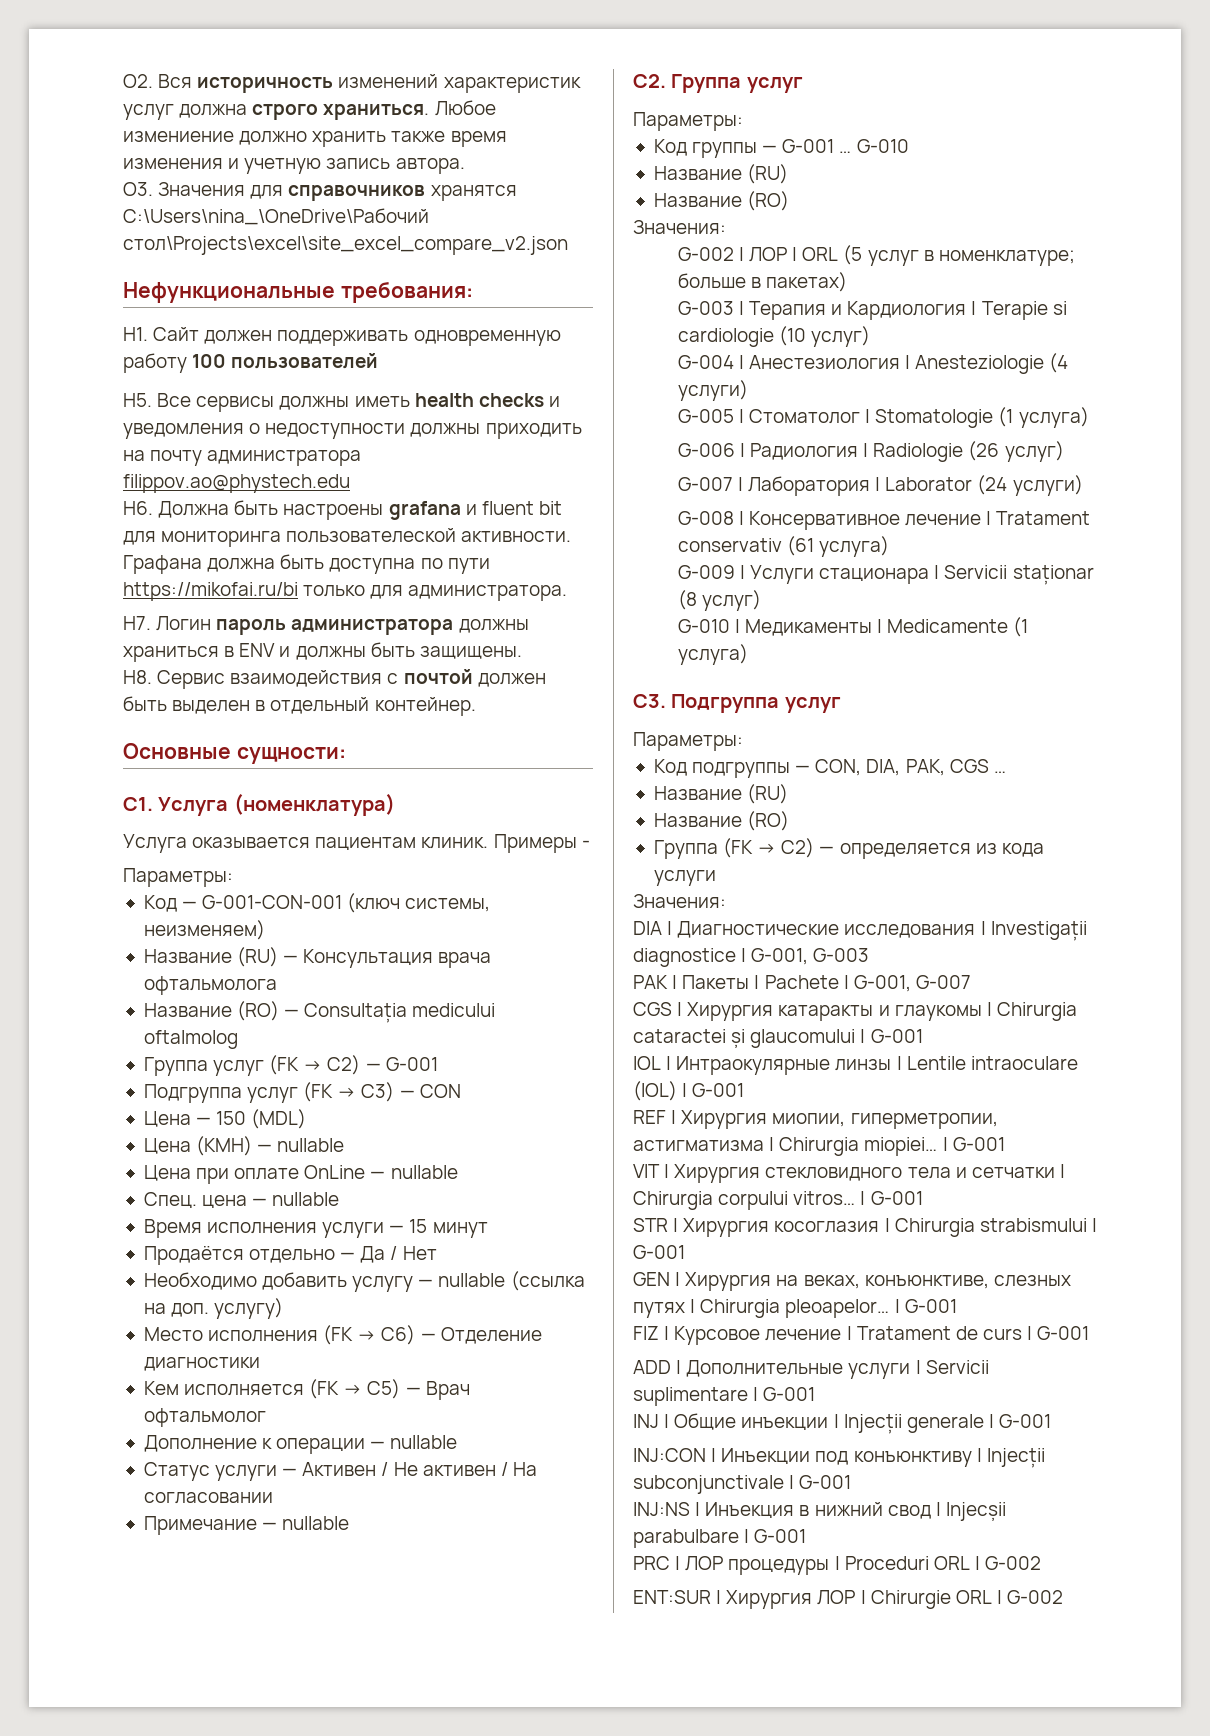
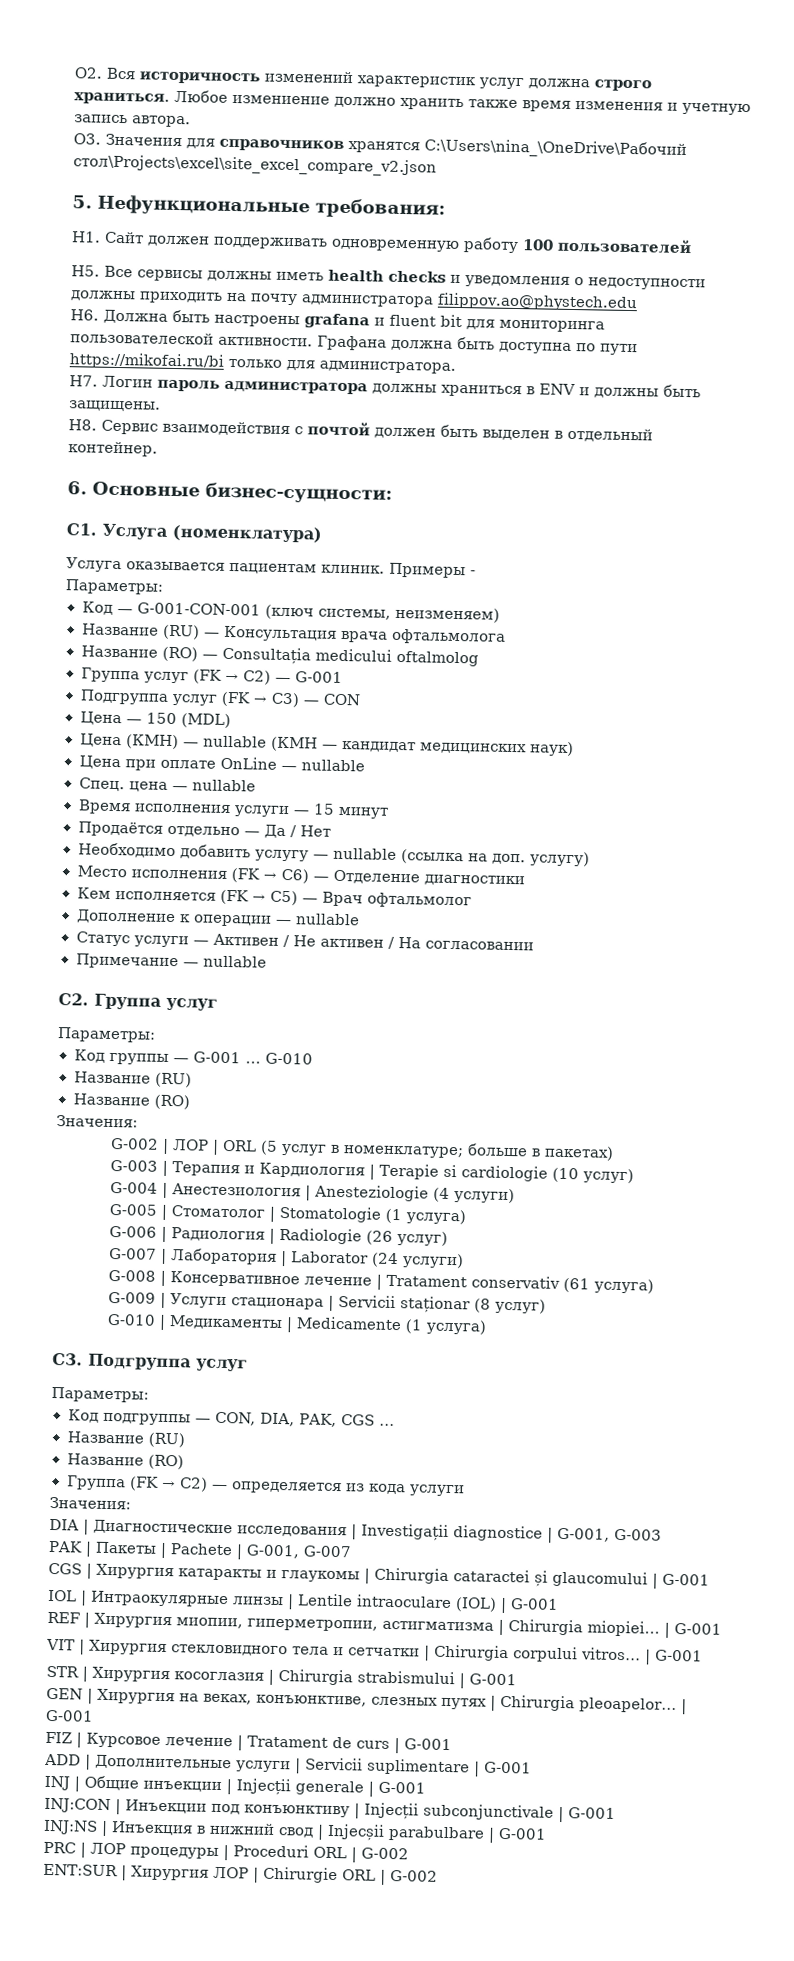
- Нефункциональные требования:
+ 5. Нефункциональные требования:
- Основные сущности:
+ 6. Основные бизнес-сущности:
- Цена (КМН) — nullable
+ Цена (КМН) — nullable (КМН — кандидат медицинских наук)

